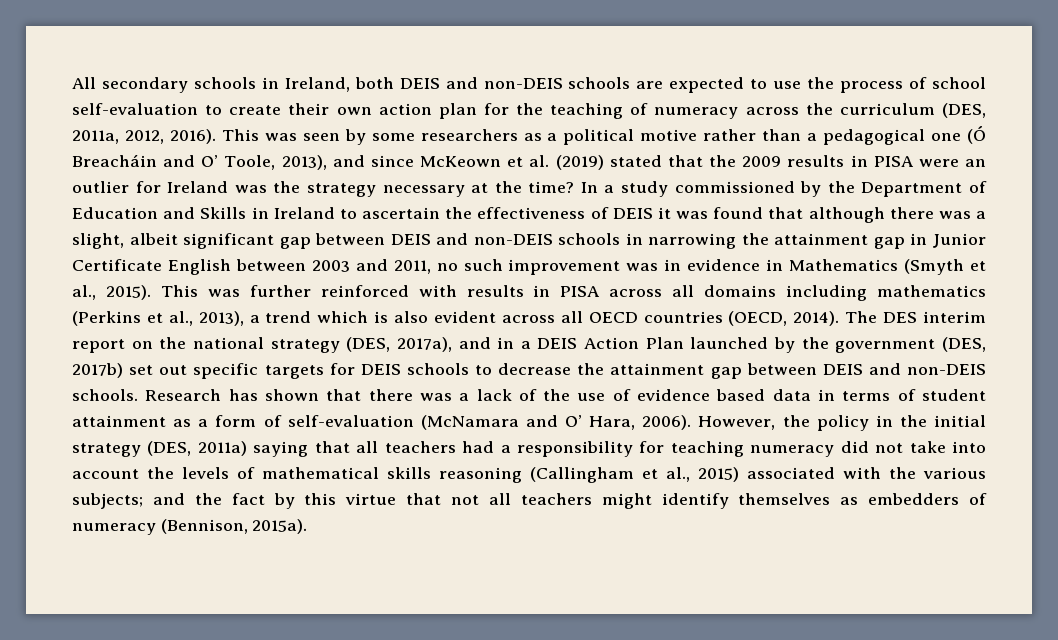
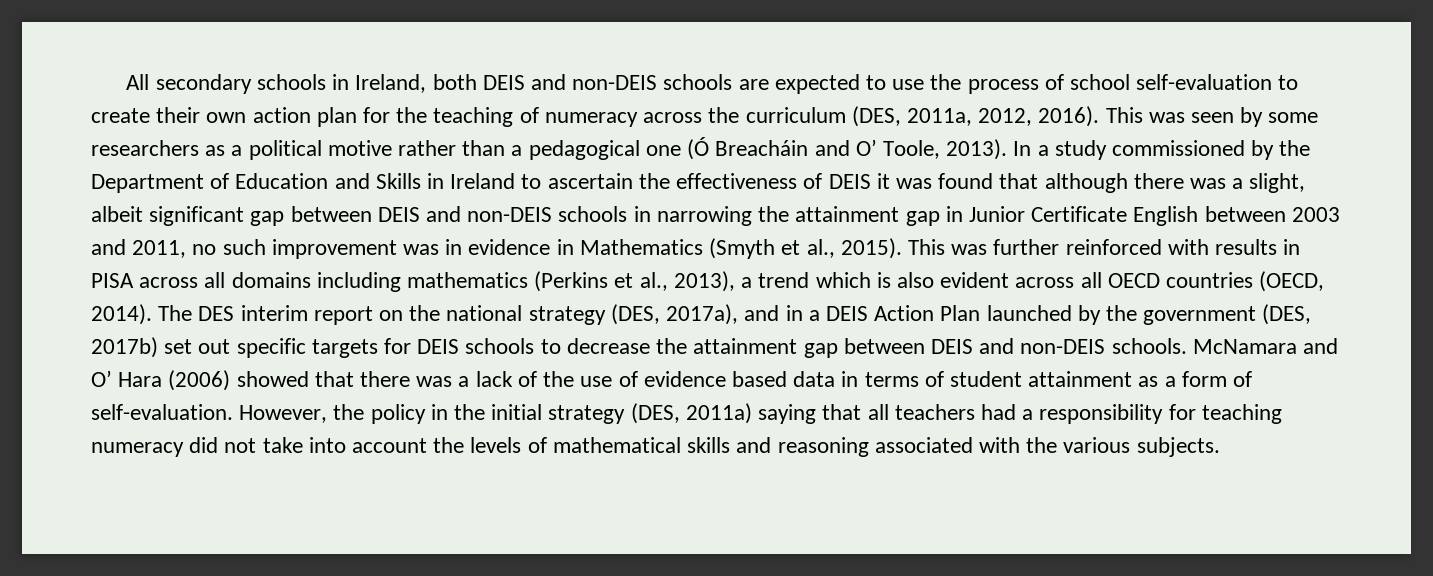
- This was seen by some researchers as a political motive rather than a pedagogical one (Ó Breacháin and O’ Toole, 2013), and since McKeown et al. (2019) stated that the 2009 results in PISA were an outlier for Ireland was the strategy necessary at the time?
+ This was seen by some researchers as a political motive rather than a pedagogical one (Ó Breacháin and O’ Toole, 2013).
- Research has shown that there was a lack of the use of evidence based data in terms of student attainment as a form of self-evaluation (McNamara and O’ Hara, 2006).
+ McNamara and O’ Hara (2006) showed that there was a lack of the use of evidence based data in terms of student attainment as a form of self-evaluation.
- However, the policy in the initial strategy (DES, 2011a) saying that all teachers had a responsibility for teaching numeracy did not take into account the levels of mathematical skills reasoning (Callingham et al., 2015) associated with the various subjects; and the fact by this virtue that not all teachers might identify themselves as embedders of numeracy (Bennison, 2015a).
+ However, the policy in the initial strategy (DES, 2011a) saying that all teachers had a responsibility for teaching numeracy did not take into account the levels of mathematical skills and reasoning associated with the various subjects.

